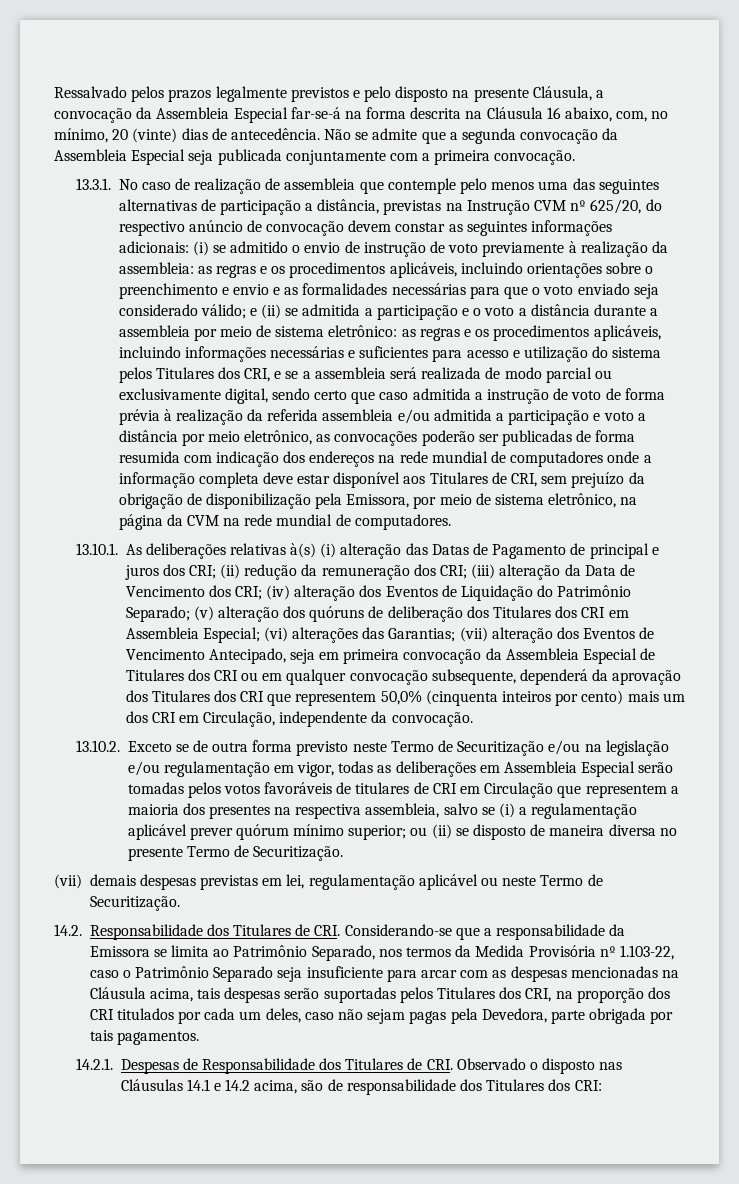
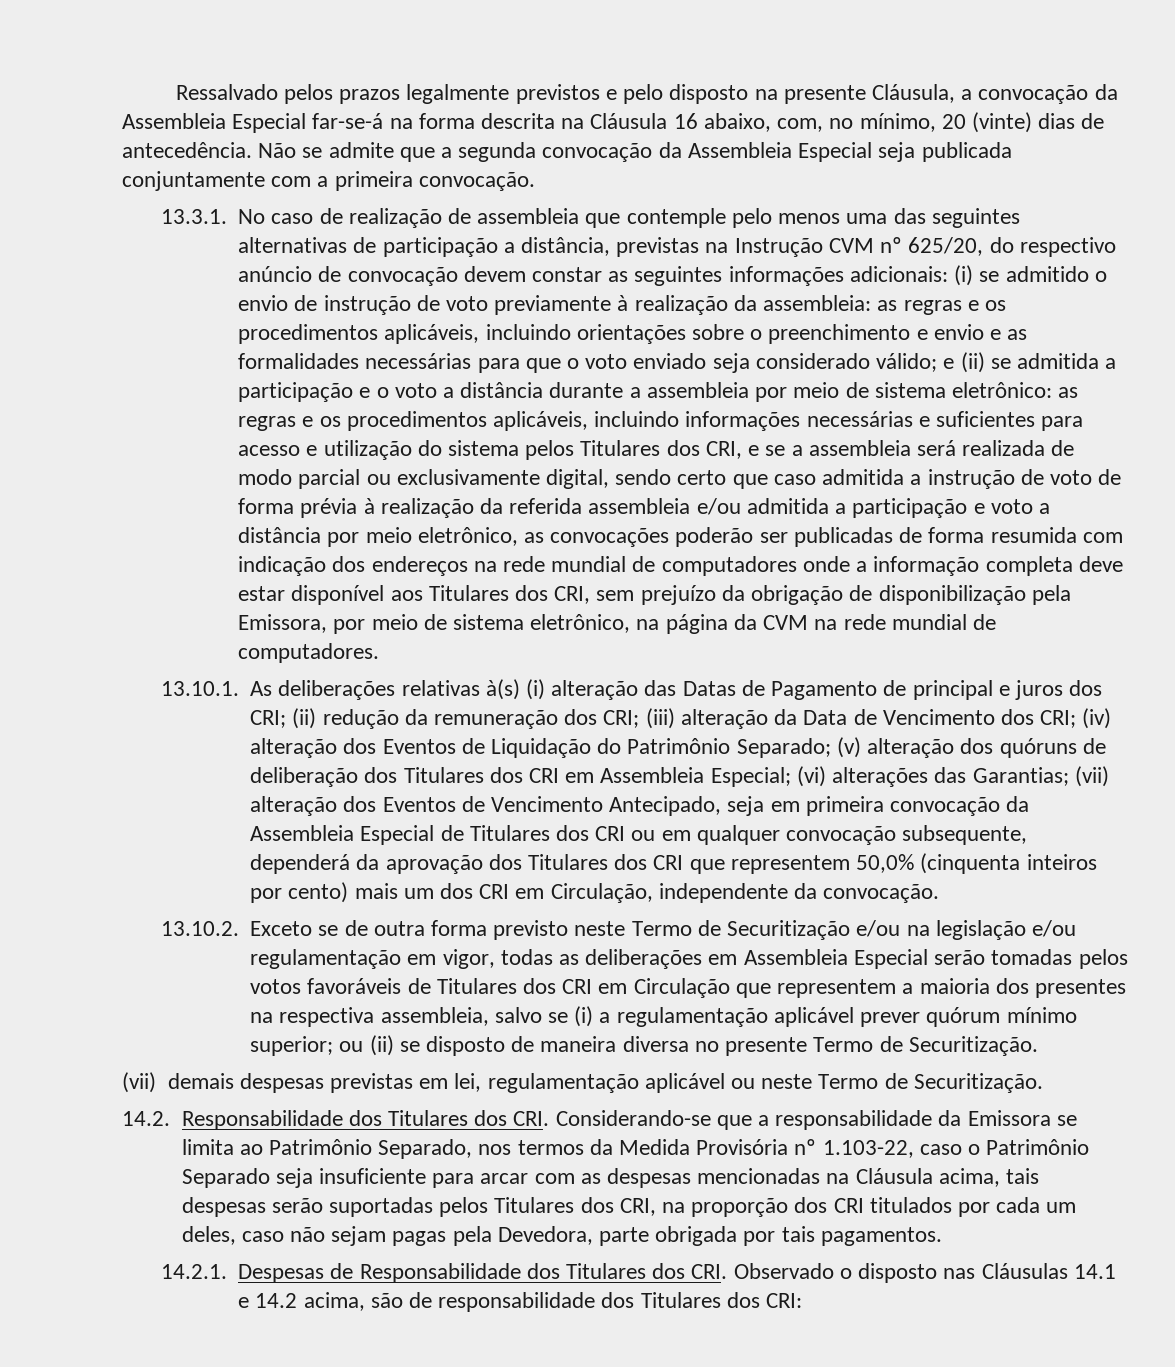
- as regras e os procedimentos aplicáveis, incluindo informações necessárias e suficientes para acesso e utilização do sistema pelos Titulares dos CRI, e se a assembleia será realizada de modo parcial ou exclusivamente digital, sendo certo que caso admitida a instrução de voto de forma prévia à realização da referida assembleia e/ou admitida a participação e voto a distância por meio eletrônico, as convocações poderão ser publicadas de forma resumida com indicação dos endereços na rede mundial de computadores onde a informação completa deve estar disponível aos Titulares de CRI, sem prejuízo da obrigação de disponibilização pela Emissora, por meio de sistema eletrônico, na página da CVM na rede mundial de computadores.
+ as regras e os procedimentos aplicáveis, incluindo informações necessárias e suficientes para acesso e utilização do sistema pelos Titulares dos CRI, e se a assembleia será realizada de modo parcial ou exclusivamente digital, sendo certo que caso admitida a instrução de voto de forma prévia à realização da referida assembleia e/ou admitida a participação e voto a distância por meio eletrônico, as convocações poderão ser publicadas de forma resumida com indicação dos endereços na rede mundial de computadores onde a informação completa deve estar disponível aos Titulares dos CRI, sem prejuízo da obrigação de disponibilização pela Emissora, por meio de sistema eletrônico, na página da CVM na rede mundial de computadores.
- 13.10.2. Exceto se de outra forma previsto neste Termo de Securitização e/ou na legislação e/ou regulamentação em vigor, todas as deliberações em Assembleia Especial serão tomadas pelos votos favoráveis de titulares de CRI em Circulação que representem a maioria dos presentes na respectiva assembleia, salvo se (i) a regulamentação aplicável prever quórum mínimo superior;
+ 13.10.2. Exceto se de outra forma previsto neste Termo de Securitização e/ou na legislação e/ou regulamentação em vigor, todas as deliberações em Assembleia Especial serão tomadas pelos votos favoráveis de Titulares dos CRI em Circulação que representem a maioria dos presentes na respectiva assembleia, salvo se (i) a regulamentação aplicável prever quórum mínimo superior;
- 14.2. Responsabilidade dos Titulares de CRI. Considerando-se que a responsabilidade da Emissora se limita ao Patrimônio Separado, nos termos da Medida Provisória nº 1.103-22, caso o Patrimônio Separado seja insuficiente para arcar com as despesas mencionadas na Cláusula acima, tais despesas serão suportadas pelos Titulares dos CRI, na proporção dos CRI titulados por cada um deles, caso não sejam pagas pela Devedora, parte obrigada por tais pagamentos.
+ 14.2. Responsabilidade dos Titulares dos CRI. Considerando-se que a responsabilidade da Emissora se limita ao Patrimônio Separado, nos termos da Medida Provisória nº 1.103-22, caso o Patrimônio Separado seja insuficiente para arcar com as despesas mencionadas na Cláusula acima, tais despesas serão suportadas pelos Titulares dos CRI, na proporção dos CRI titulados por cada um deles, caso não sejam pagas pela Devedora, parte obrigada por tais pagamentos.
- 14.2.1. Despesas de Responsabilidade dos Titulares de CRI. Observado o disposto nas Cláusulas 14.1 e 14.2 acima, são de responsabilidade dos Titulares dos CRI:
+ 14.2.1. Despesas de Responsabilidade dos Titulares dos CRI. Observado o disposto nas Cláusulas 14.1 e 14.2 acima, são de responsabilidade dos Titulares dos CRI:

